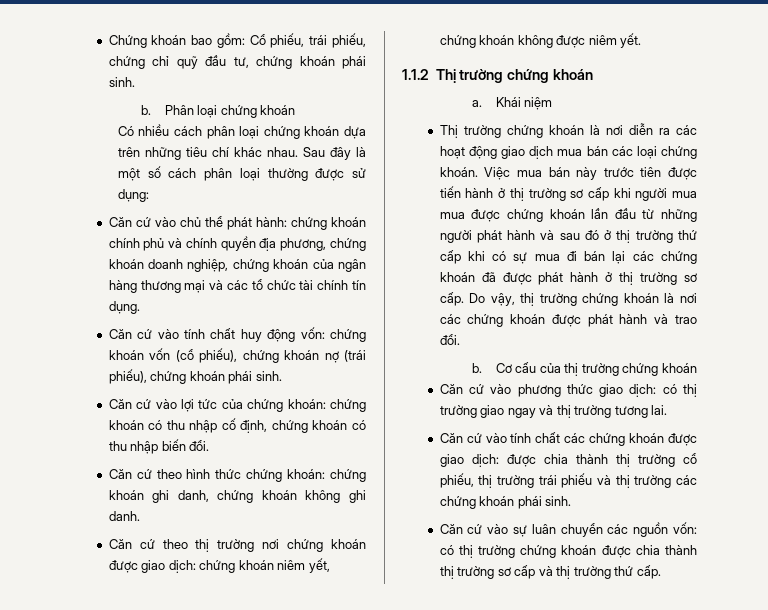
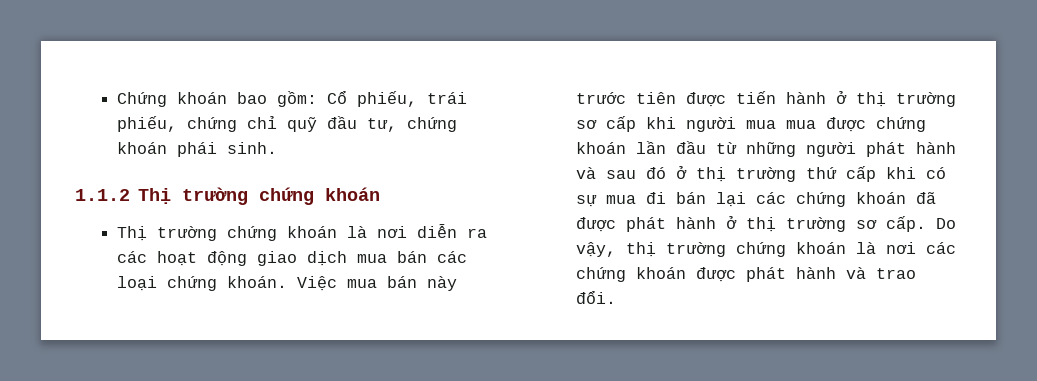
- b. Phân loại chứng khoán
- Có nhiều cách phân loại chứng khoán dựa trên những tiêu chí khác nhau. Sau đây là một số cách phân loại thường được sử dụng:
- Căn cứ vào chủ thể phát hành: chứng khoán chính phủ và chính quyền địa phương, chứng khoán doanh nghiệp, chứng khoán của ngân hàng thương mại và các tổ chức tài chính tín dụng.
- Căn cứ vào tính chất huy động vốn: chứng khoán vốn (cổ phiếu), chứng khoán nợ (trái phiếu), chứng khoán phái sinh.
- Căn cứ vào lợi tức của chứng khoán: chứng khoán có thu nhập cố định, chứng khoán có thu nhập biến đổi.
- Căn cứ theo hình thức chứng khoán: chứng khoán ghi danh, chứng khoán không ghi danh.
- Căn cứ theo thị trường nơi chứng khoán được giao dịch: chứng khoán niêm yết, chứng khoán không được niêm yết.
- a. Khái niệm
- b. Cơ cấu của thị trường chứng khoán
- Căn cứ vào phương thức giao dịch: có thị trường giao ngay và thị trường tương lai.
- Căn cứ vào tính chất các chứng khoán được giao dịch: được chia thành thị trường cổ phiếu, thị trường trái phiếu và thị trường các chứng khoán phái sinh.
- Căn cứ vào sự luân chuyển các nguồn vốn: có thị trường chứng khoán được chia thành thị trường sơ cấp và thị trường thứ cấp.

